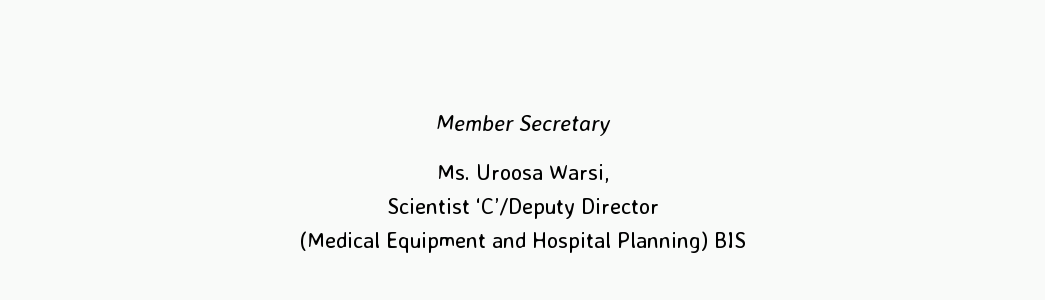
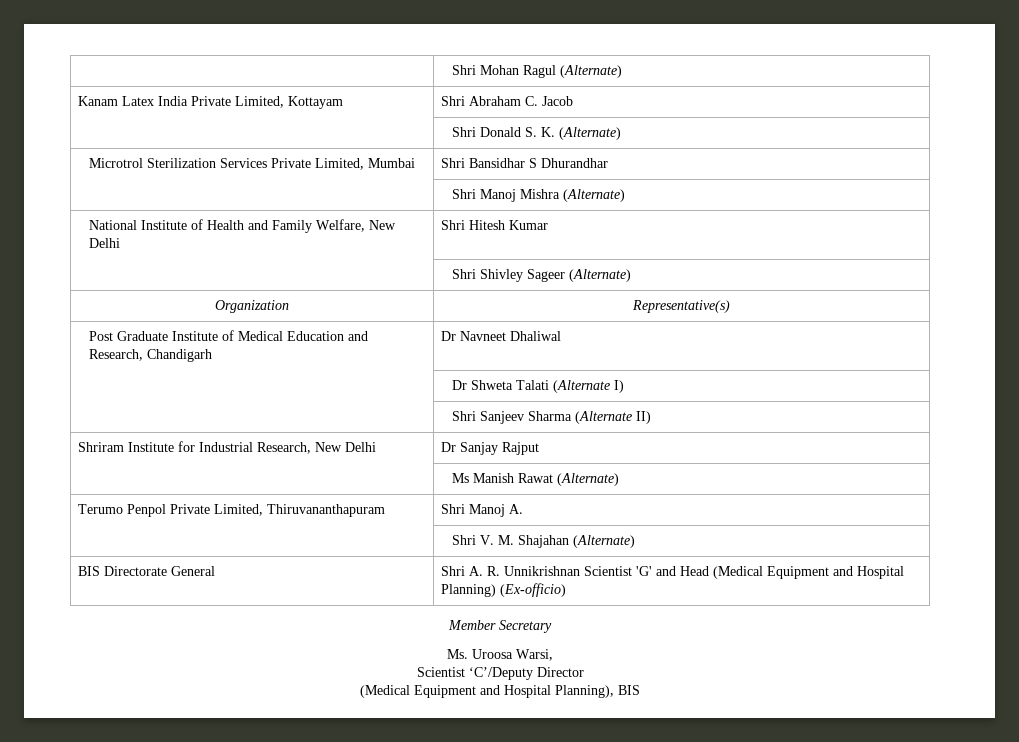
+ | Shri Mohan Ragul (Alternate)
+ Kanam Latex India Private Limited, Kottayam | Shri Abraham C. Jacob
+ | Shri Donald S. K. (Alternate)
+ Microtrol Sterilization Services Private Limited, Mumbai | Shri Bansidhar S Dhurandhar
+ | Shri Manoj Mishra (Alternate)
+ National Institute of Health and Family Welfare, New Delhi | Shri Hitesh Kumar
+ | Shri Shivley Sageer (Alternate)
+ Organization | Representative(s)
+ Post Graduate Institute of Medical Education and Research, Chandigarh | Dr Navneet Dhaliwal
+ | Dr Shweta Talati (Alternate I)
+ | Shri Sanjeev Sharma (Alternate II)
+ Shriram Institute for Industrial Research, New Delhi | Dr Sanjay Rajput
+ | Ms Manish Rawat (Alternate)
+ Terumo Penpol Private Limited, Thiruvananthapuram | Shri Manoj A.
+ | Shri V. M. Shajahan (Alternate)
+ BIS Directorate General | Shri A. R. Unnikrishnan Scientist 'G' and Head (Medical Equipment and Hospital Planning) (Ex-officio)
- (Medical Equipment and Hospital Planning) BIS
+ (Medical Equipment and Hospital Planning), BIS

